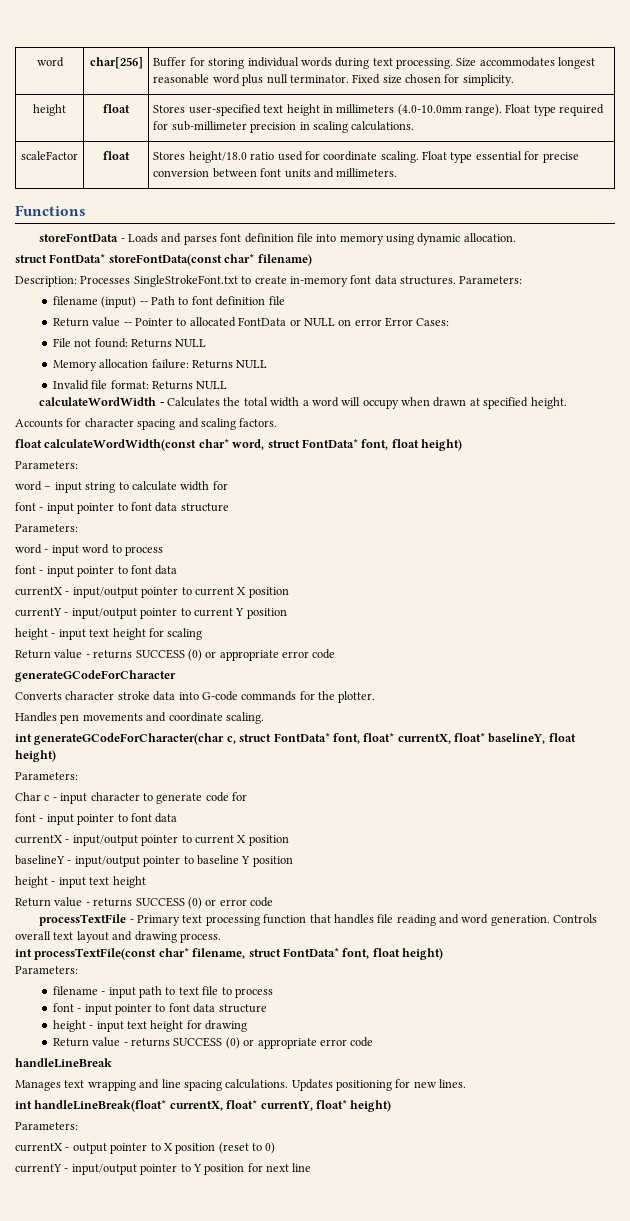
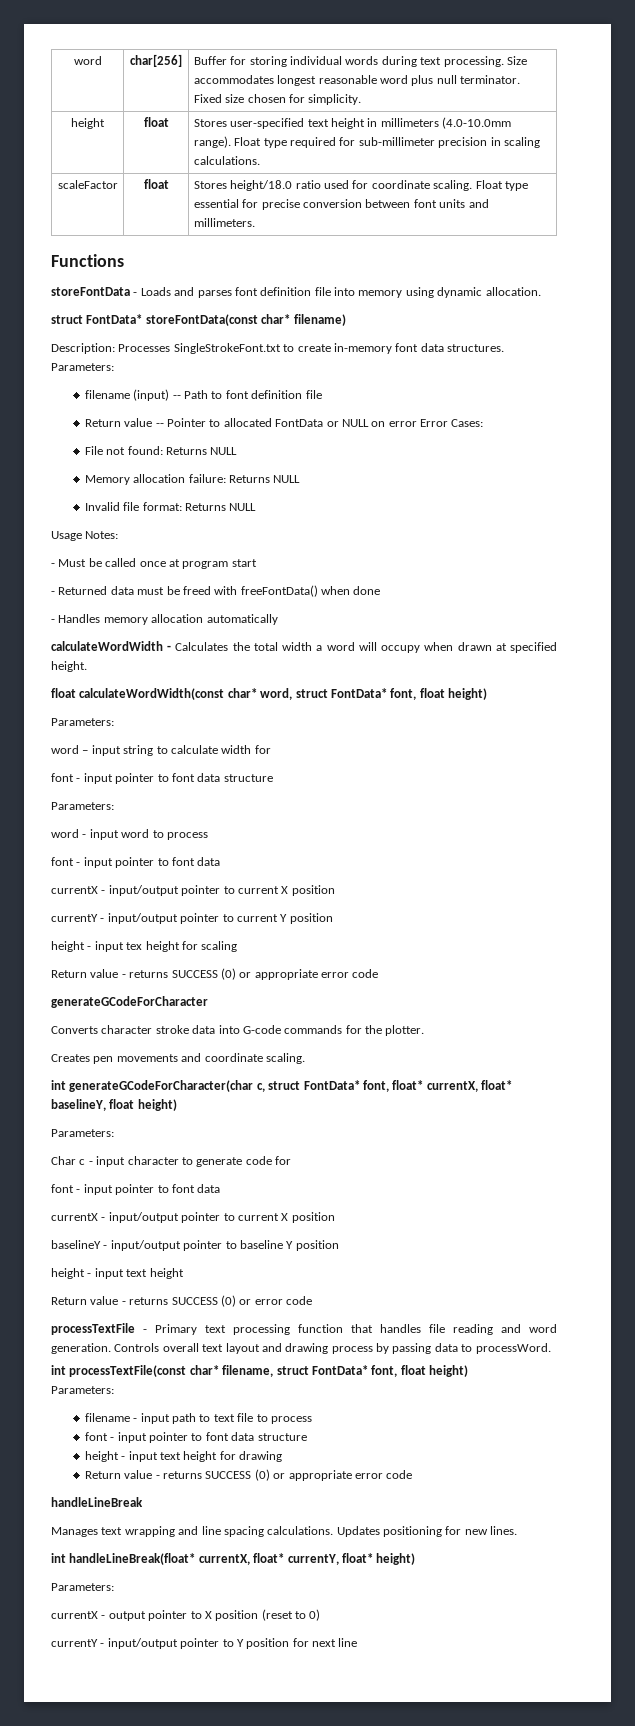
+ Usage Notes:
+ - Must be called once at program start
+ - Returned data must be freed with freeFontData() when done
+ - Handles memory allocation automatically
- Accounts for character spacing and scaling factors.
- height - input text height for scaling
+ height - input tex height for scaling
- Handles pen movements and coordinate scaling.
+ Creates pen movements and coordinate scaling.
- Controls overall text layout and drawing process.
+ Controls overall text layout and drawing process by passing data to processWord.

